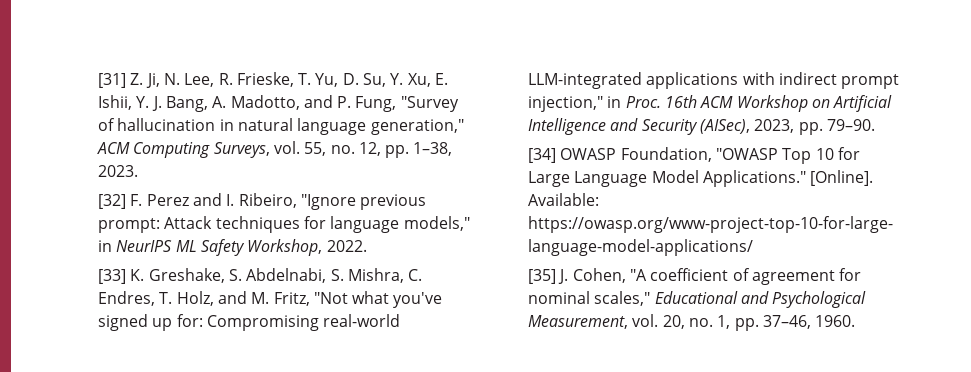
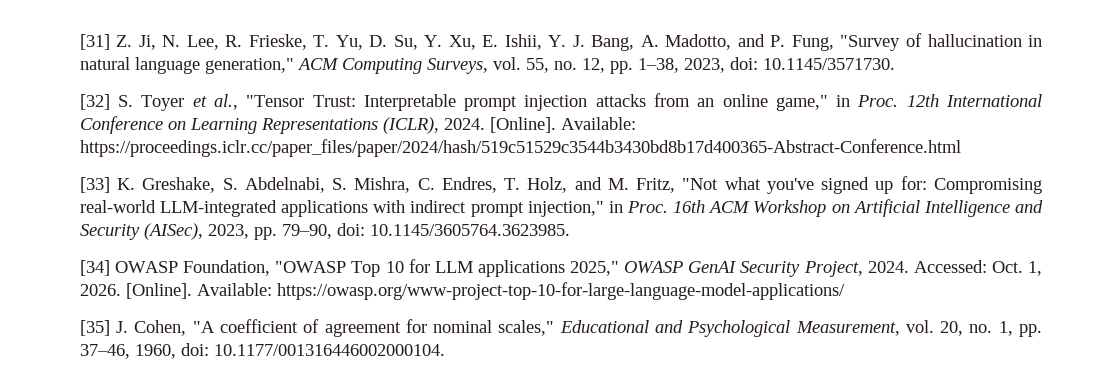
- [31] Z. Ji, N. Lee, R. Frieske, T. Yu, D. Su, Y. Xu, E. Ishii, Y. J. Bang, A. Madotto, and P. Fung, "Survey of hallucination in natural language generation," ACM Computing Surveys, vol. 55, no. 12, pp. 1–38, 2023.
- [32] F. Perez and I. Ribeiro, "Ignore previous prompt: Attack techniques for language models," in NeurIPS ML Safety Workshop, 2022.
+ [31] Z. Ji, N. Lee, R. Frieske, T. Yu, D. Su, Y. Xu, E. Ishii, Y. J. Bang, A. Madotto, and P. Fung, "Survey of hallucination in natural language generation," ACM Computing Surveys, vol. 55, no. 12, pp. 1–38, 2023, doi: 10.1145/3571730.
+ [32] S. Toyer et al., "Tensor Trust: Interpretable prompt injection attacks from an online game," in Proc. 12th International Conference on Learning Representations (ICLR), 2024. [Online]. Available: https://proceedings.iclr.cc/paper_files/paper/2024/hash/519c51529c3544b3430bd8b17d400365-Abstract-Conference.html
- 16th ACM Workshop on Artificial Intelligence and Security (AISec), 2023, pp. 79–90.
+ 16th ACM Workshop on Artificial Intelligence and Security (AISec), 2023, pp. 79–90, doi: 10.1145/3605764.3623985.
- [34] OWASP Foundation, "OWASP Top 10 for Large Language Model Applications."
+ [34] OWASP Foundation, "OWASP Top 10 for LLM applications 2025," OWASP GenAI Security Project, 2024. Accessed: Oct. 1, 2026.
- [35] J. Cohen, "A coefficient of agreement for nominal scales," Educational and Psychological Measurement, vol. 20, no. 1, pp. 37–46, 1960.
+ [35] J. Cohen, "A coefficient of agreement for nominal scales," Educational and Psychological Measurement, vol. 20, no. 1, pp. 37–46, 1960, doi: 10.1177/001316446002000104.

